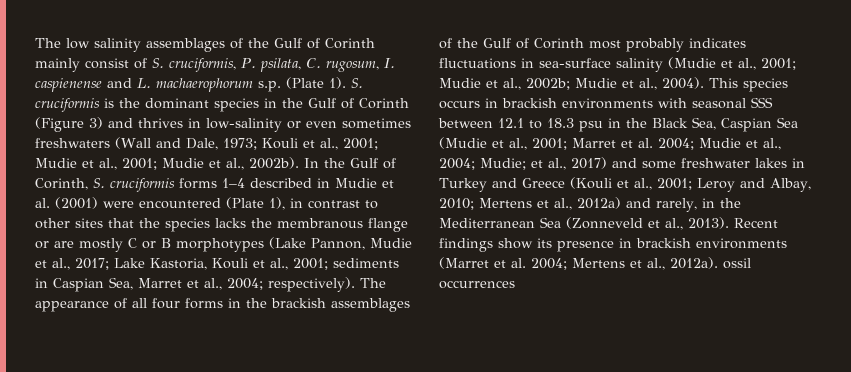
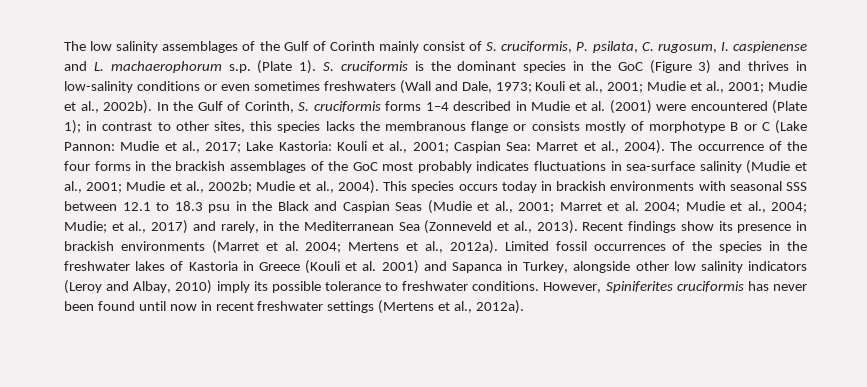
- S. cruciformis is the dominant species in the Gulf of Corinth (Figure 3) and thrives in low-salinity or even sometimes freshwaters (Wall and Dale, 1973; Kouli et al., 2001; Mudie et al., 2001; Mudie et al., 2002b).
+ S. cruciformis is the dominant species in the GoC (Figure 3) and thrives in low-salinity conditions or even sometimes freshwaters (Wall and Dale, 1973; Kouli et al., 2001; Mudie et al., 2001; Mudie et al., 2002b).
- In the Gulf of Corinth, S. cruciformis forms 1–4 described in Mudie et al. (2001) were encountered (Plate 1), in contrast to other sites that the species lacks the membranous flange or are mostly C or B morphotypes (Lake Pannon, Mudie et al., 2017; Lake Kastoria, Kouli et al., 2001; sediments in Caspian Sea, Marret et al., 2004; respectively). The appearance of all four forms in the brackish assemblages of the Gulf of Corinth most probably indicates fluctuations in sea-surface salinity (Mudie et al., 2001; Mudie et al., 2002b; Mudie et al., 2004).
+ In the Gulf of Corinth, S. cruciformis forms 1–4 described in Mudie et al. (2001) were encountered (Plate 1); in contrast to other sites, this species lacks the membranous flange or consists mostly of morphotype B or C (Lake Pannon: Mudie et al., 2017; Lake Kastoria: Kouli et al., 2001; Caspian Sea: Marret et al., 2004). The occurrence of the four forms in the brackish assemblages of the GoC most probably indicates fluctuations in sea-surface salinity (Mudie et al., 2001; Mudie et al., 2002b; Mudie et al., 2004).
- This species occurs in brackish environments with seasonal SSS between 12.1 to 18.3 psu in the Black Sea, Caspian Sea (Mudie et al., 2001; Marret et al. 2004; Mudie et al., 2004; Mudie; et al., 2017) and some freshwater lakes in Turkey and Greece (Kouli et al., 2001; Leroy and Albay, 2010; Mertens et al., 2012a) and rarely, in the Mediterranean Sea (Zonneveld et al., 2013).
+ This species occurs today in brackish environments with seasonal SSS between 12.1 to 18.3 psu in the Black and Caspian Seas (Mudie et al., 2001; Marret et al. 2004; Mudie et al., 2004; Mudie; et al., 2017) and rarely, in the Mediterranean Sea (Zonneveld et al., 2013).
- Recent findings show its presence in brackish environments (Marret et al. 2004; Mertens et al., 2012a). ossil occurrences
+ Recent findings show its presence in brackish environments (Marret et al. 2004; Mertens et al., 2012a). Limited fossil occurrences of the species in the freshwater lakes of Kastoria in Greece (Kouli et al. 2001) and Sapanca in Turkey, alongside other low salinity indicators (Leroy and Albay, 2010) imply its possible tolerance to freshwater conditions. However, Spiniferites cruciformis has never been found until now in recent freshwater settings (Mertens et al., 2012a).

